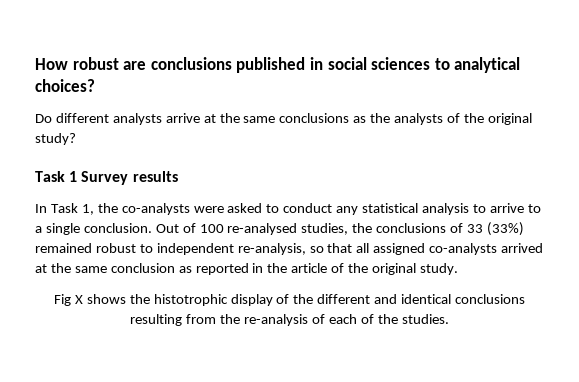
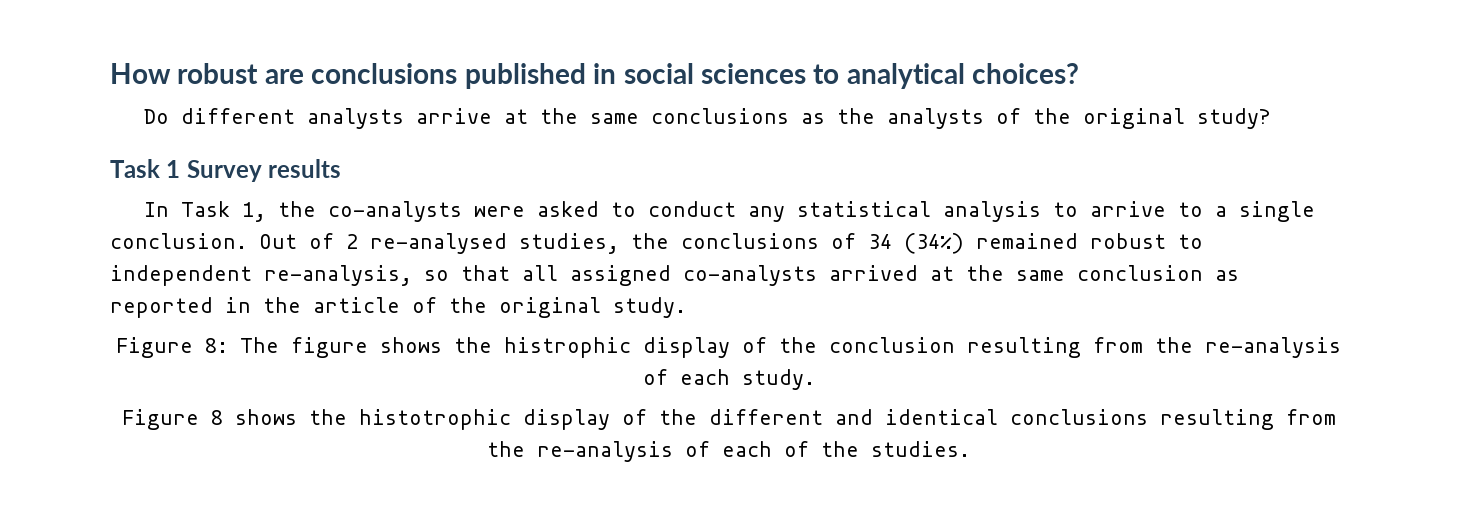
- Out of 100 re-analysed studies, the conclusions of 33 (33%) remained robust to independent re-analysis, so that all assigned co-analysts arrived at the same conclusion as reported in the article of the original study.
+ Out of 2 re-analysed studies, the conclusions of 34 (34%) remained robust to independent re-analysis, so that all assigned co-analysts arrived at the same conclusion as reported in the article of the original study.
- Fig X shows the histotrophic display of the different and identical conclusions resulting from the re-analysis of each of the studies.
+ Figure 8: The figure shows the histrophic display of the conclusion resulting from the re-analysis of each study.
+ Figure 8 shows the histotrophic display of the different and identical conclusions resulting from the re-analysis of each of the studies.

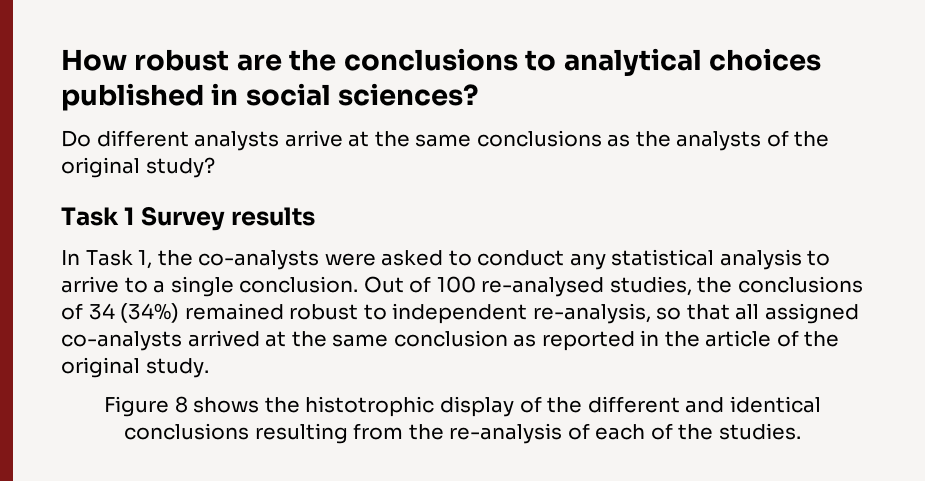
- How robust are conclusions published in social sciences to analytical choices?
+ How robust are the conclusions to analytical choices published in social sciences?
- Out of 2 re-analysed studies, the conclusions of 34 (34%) remained robust to independent re-analysis, so that all assigned co-analysts arrived at the same conclusion as reported in the article of the original study.
+ Out of 100 re-analysed studies, the conclusions of 34 (34%) remained robust to independent re-analysis, so that all assigned co-analysts arrived at the same conclusion as reported in the article of the original study.
- Figure 8: The figure shows the histrophic display of the conclusion resulting from the re-analysis of each study.

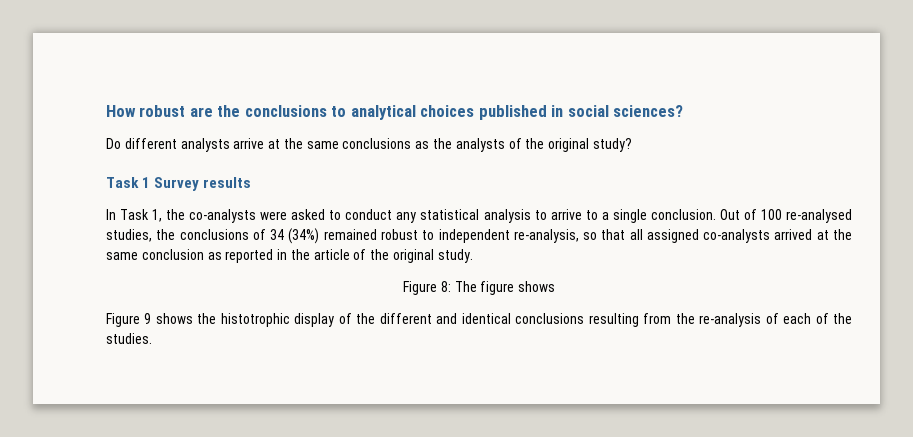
- Figure 8 shows the histotrophic display of the different and identical conclusions resulting from the re-analysis of each of the studies.
+ Figure 8: The figure shows
+ Figure 9 shows the histotrophic display of the different and identical conclusions resulting from the re-analysis of each of the studies.

